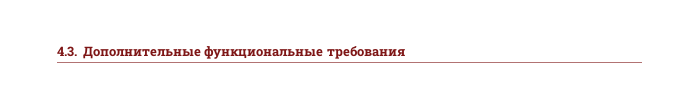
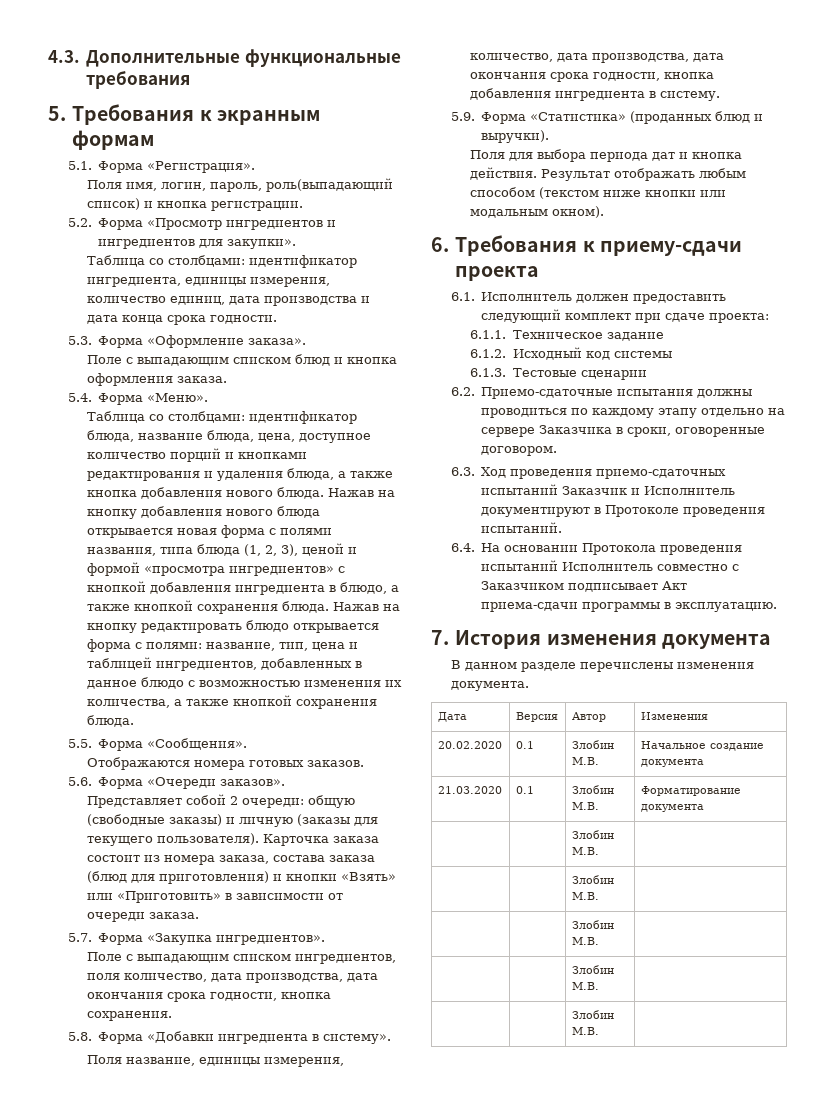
+ 5. Требования к экранным формам
+ 5.1. Форма «Регистрация».
+ Поля имя, логин, пароль, роль(выпадающий список) и кнопка регистрации.
+ 5.2. Форма «Просмотр ингредиентов и ингредиентов для закупки».
+ Таблица со столбцами: идентификатор ингредиента, единицы измерения, количество единиц, дата производства и дата конца срока годности.
+ 5.3. Форма «Оформление заказа».
+ Поле с выпадающим списком блюд и кнопка оформления заказа.
+ 5.4. Форма «Меню».
+ Таблица со столбцами: идентификатор блюда, название блюда, цена, доступное количество порций и кнопками редактирования и удаления блюда, а также кнопка добавления нового блюда. Нажав на кнопку добавления нового блюда открывается новая форма с полями названия, типа блюда (1, 2, 3), ценой и формой «просмотра ингредиентов» с кнопкой добавления ингредиента в блюдо, а также кнопкой сохранения блюда. Нажав на кнопку редактировать блюдо открывается форма с полями: название, тип, цена и таблицей ингредиентов, добавленных в данное блюдо с возможностью изменения их количества, а также кнопкой сохранения блюда.
+ 5.5. Форма «Сообщения».
+ Отображаются номера готовых заказов.
+ 5.6. Форма «Очереди заказов».
+ Представляет собой 2 очереди: общую (свободные заказы) и личную (заказы для текущего пользователя). Карточка заказа состоит из номера заказа, состава заказа (блюд для приготовления) и кнопки «Взять» или «Приготовить» в зависимости от очереди заказа.
+ 5.7. Форма «Закупка ингредиентов».
+ Поле с выпадающим списком ингредиентов, поля количество, дата производства, дата окончания срока годности, кнопка сохранения.
+ 5.8. Форма «Добавки ингредиента в систему».
+ Поля название, единицы измерения, количество, дата производства, дата окончания срока годности, кнопка добавления ингредиента в систему.
+ 5.9. Форма «Статистика» (проданных блюд и выручки).
+ Поля для выбора периода дат и кнопка действия. Результат отображать любым способом (текстом ниже кнопки или модальным окном).
+ 6. Требования к приему-сдачи проекта
+ 6.1. Исполнитель должен предоставить следующий комплект при сдаче проекта:
+ 6.1.1. Техническое задание
+ 6.1.2. Исходный код системы
+ 6.1.3. Тестовые сценарии
+ 6.2. Приемо-сдаточные испытания должны проводиться по каждому этапу отдельно на сервере Заказчика в сроки, оговоренные договором.
+ 6.3. Ход проведения приемо-сдаточных испытаний Заказчик и Исполнитель документируют в Протоколе проведения испытаний.
+ 6.4. На основании Протокола проведения испытаний Исполнитель совместно с Заказчиком подписывает Акт приема-сдачи программы в эксплуатацию.
+ 7. История изменения документа
+ В данном разделе перечислены изменения документа.
+ Дата | Версия | Автор | Изменения
+ 20.02.2020 | 0.1 | Злобин М.В. | Начальное создание документа
+ 21.03.2020 | 0.1 | Злобин М.В. | Форматирование документа
+ | | Злобин М.В. |
+ | | Злобин М.В. |
+ | | Злобин М.В. |
+ | | Злобин М.В. |
+ | | Злобин М.В. |

